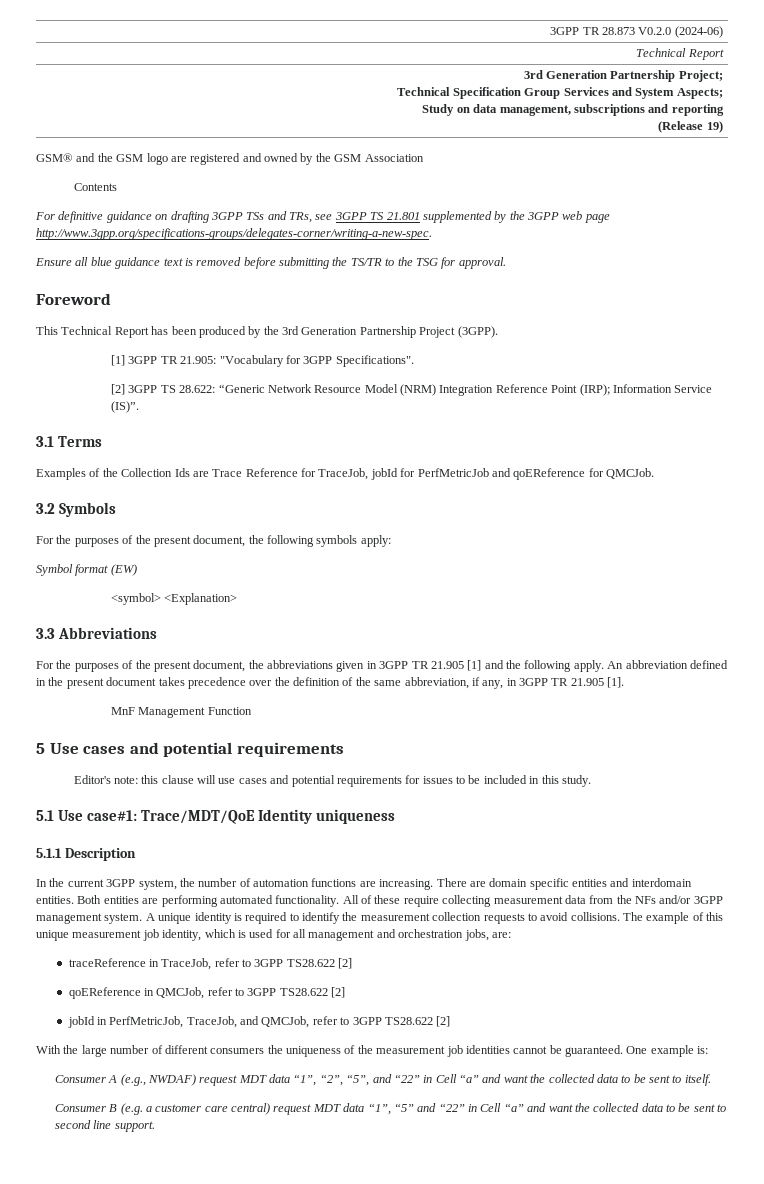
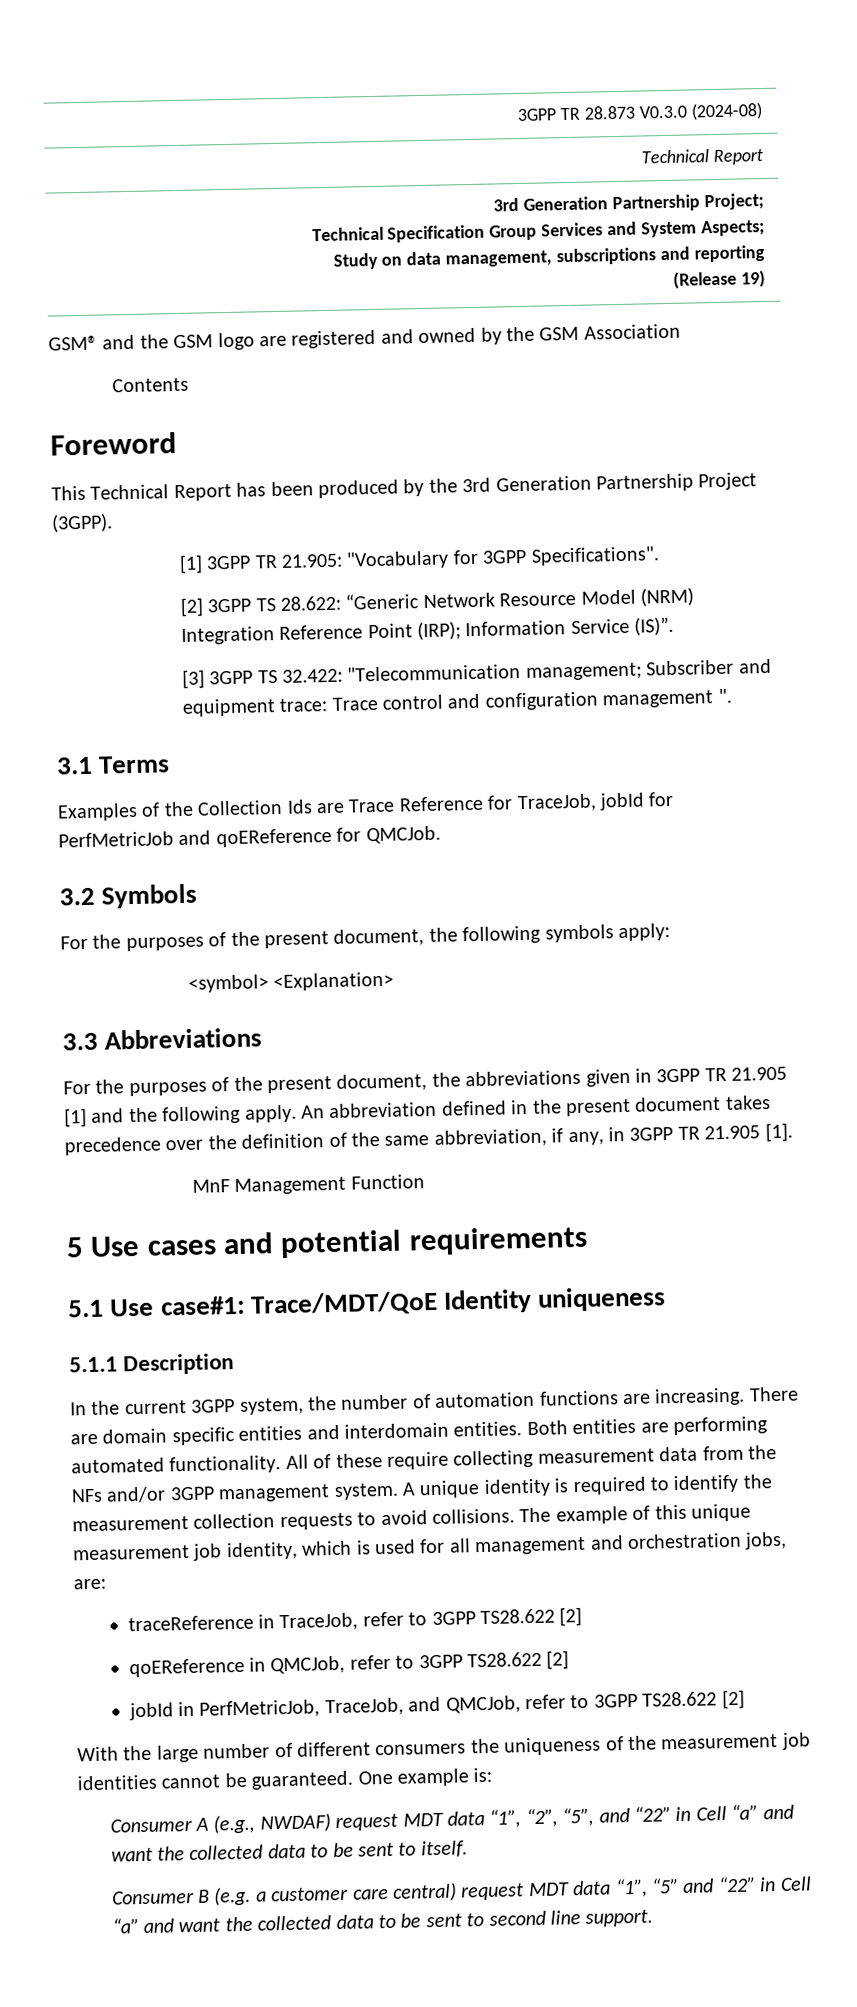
- 3GPP TR 28.873 V0.2.0 (2024-06)
+ 3GPP TR 28.873 V0.3.0 (2024-08)
- For definitive guidance on drafting 3GPP TSs and TRs, see 3GPP TS 21.801 supplemented by the 3GPP web page http://www.3gpp.org/specifications-groups/delegates-corner/writing-a-new-spec.
- Ensure all blue guidance text is removed before submitting the TS/TR to the TSG for approval.
+ [3] 3GPP TS 32.422: "Telecommunication management; Subscriber and equipment trace: Trace control and configuration management ".
- Symbol format (EW)
- Editor's note: this clause will use cases and potential requirements for issues to be included in this study.

